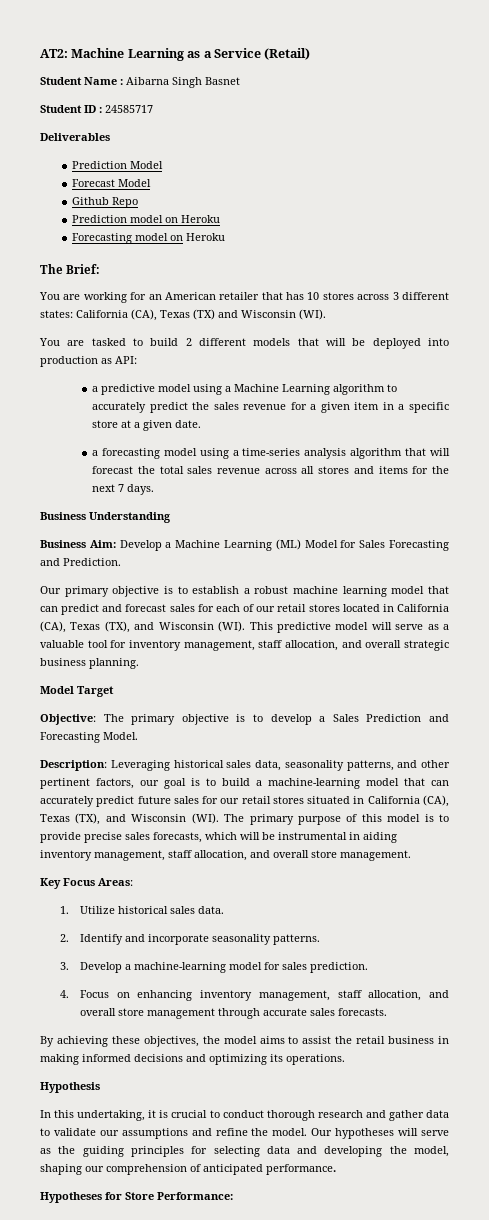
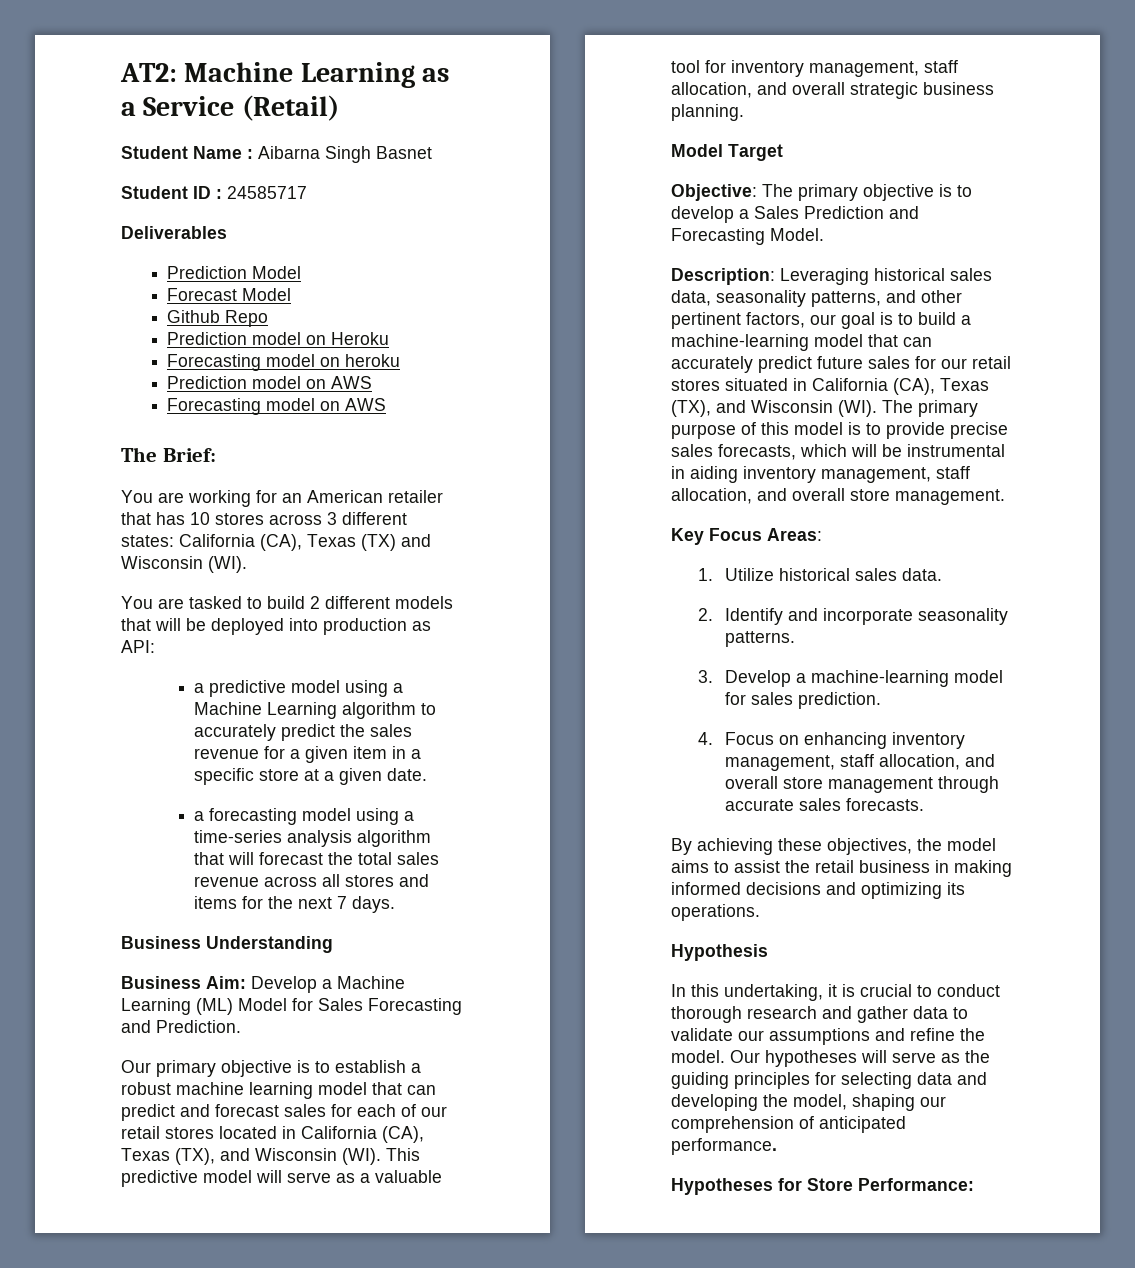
- Forecasting model on Heroku
+ Forecasting model on heroku
+ Prediction model on AWS
+ Forecasting model on AWS

